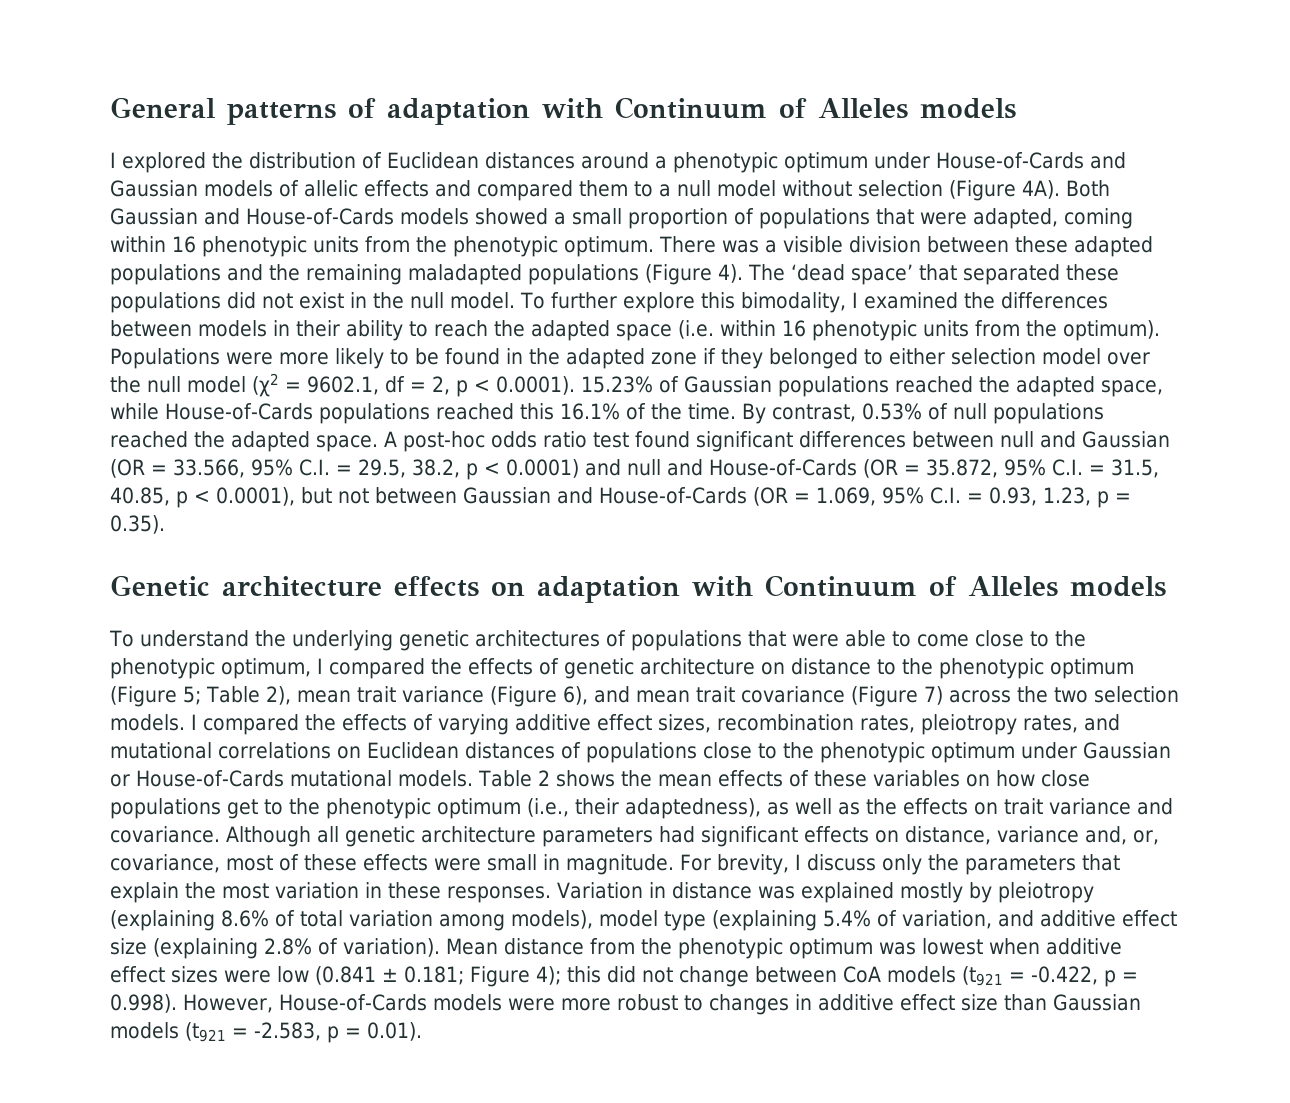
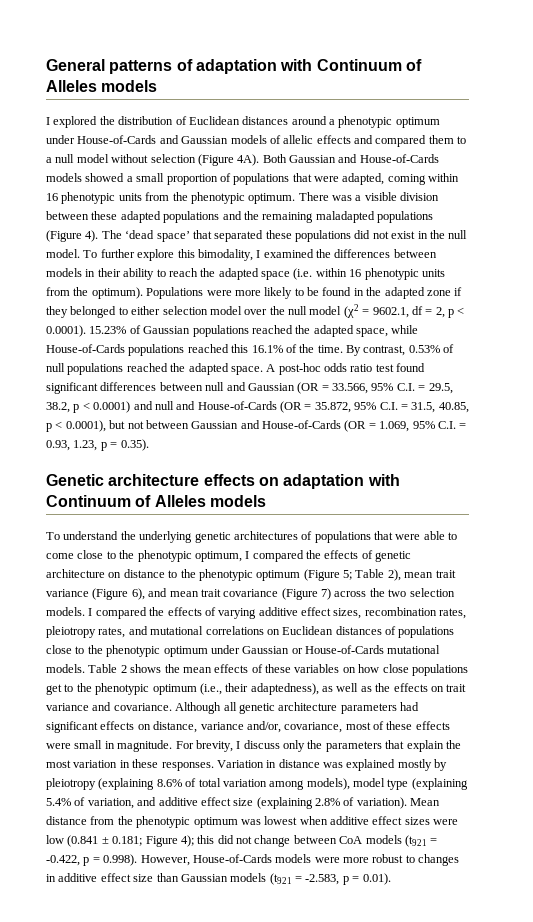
- Although all genetic architecture parameters had significant effects on distance, variance and, or, covariance, most of these effects were small in magnitude.
+ Although all genetic architecture parameters had significant effects on distance, variance and/or, covariance, most of these effects were small in magnitude.

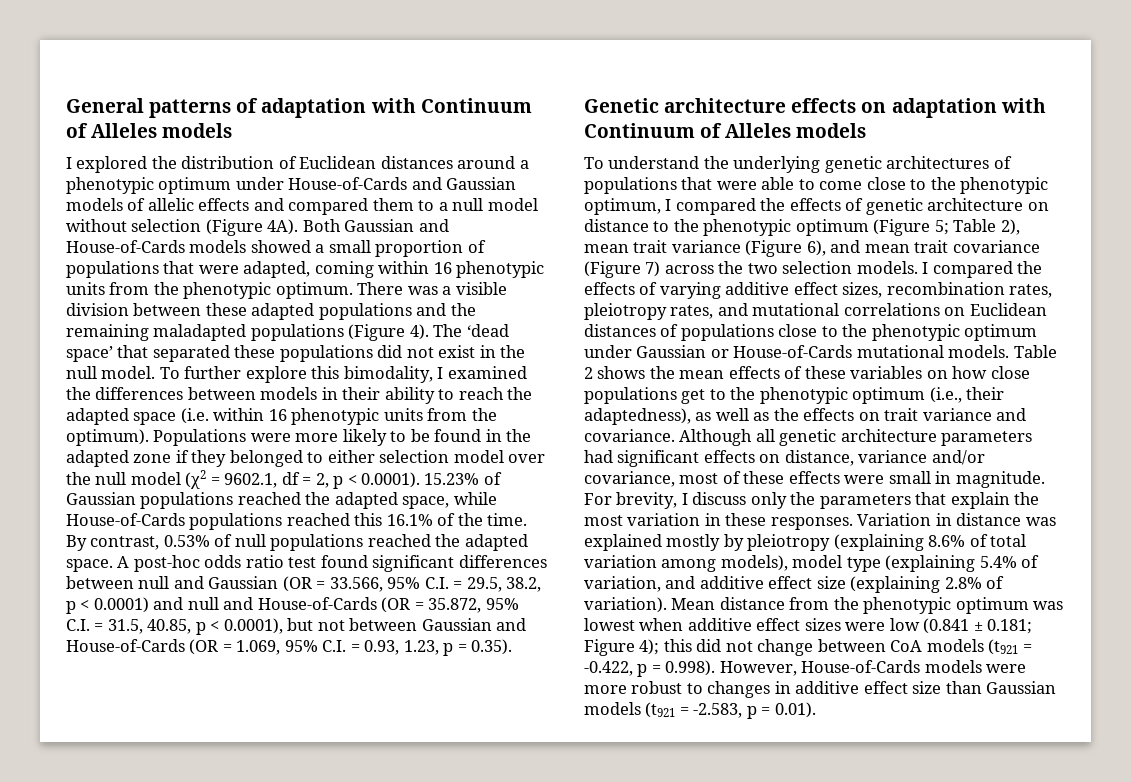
- Although all genetic architecture parameters had significant effects on distance, variance and/or, covariance, most of these effects were small in magnitude.
+ Although all genetic architecture parameters had significant effects on distance, variance and/or covariance, most of these effects were small in magnitude.

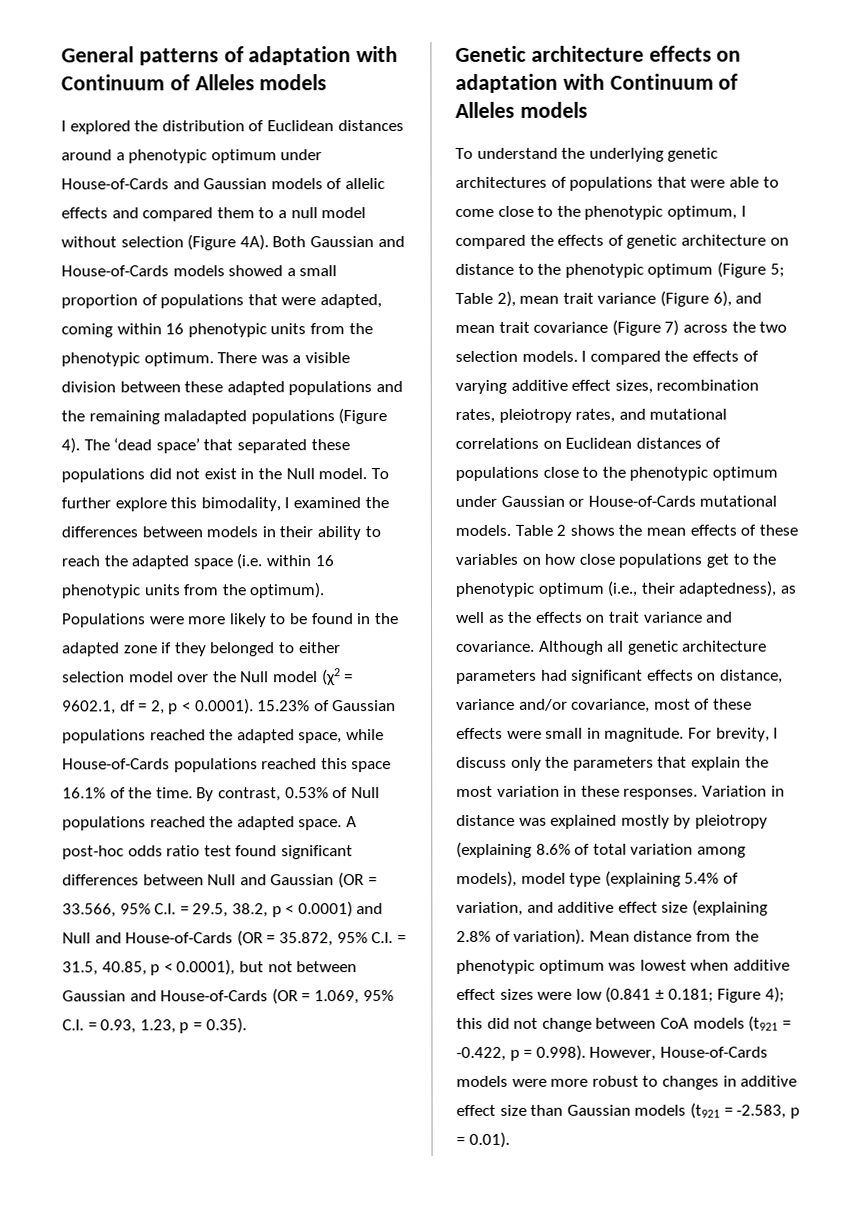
- The ‘dead space’ that separated these populations did not exist in the null model.
+ The ‘dead space’ that separated these populations did not exist in the Null model.
- Populations were more likely to be found in the adapted zone if they belonged to either selection model over the null model (χ2 = 9602.1, df = 2, p < 0.0001). 15.23% of Gaussian populations reached the adapted space, while House-of-Cards populations reached this 16.1% of the time.
+ Populations were more likely to be found in the adapted zone if they belonged to either selection model over the Null model (χ2 = 9602.1, df = 2, p < 0.0001). 15.23% of Gaussian populations reached the adapted space, while House-of-Cards populations reached this space 16.1% of the time.
- By contrast, 0.53% of null populations reached the adapted space.
+ By contrast, 0.53% of Null populations reached the adapted space.
- A post-hoc odds ratio test found significant differences between null and Gaussian (OR = 33.566, 95% C.I. = 29.5, 38.2, p < 0.0001) and null and House-of-Cards (OR = 35.872, 95% C.I. = 31.5, 40.85, p < 0.0001), but not between Gaussian and House-of-Cards (OR = 1.069, 95% C.I. = 0.93, 1.23, p = 0.35).
+ A post-hoc odds ratio test found significant differences between Null and Gaussian (OR = 33.566, 95% C.I. = 29.5, 38.2, p < 0.0001) and Null and House-of-Cards (OR = 35.872, 95% C.I. = 31.5, 40.85, p < 0.0001), but not between Gaussian and House-of-Cards (OR = 1.069, 95% C.I. = 0.93, 1.23, p = 0.35).

